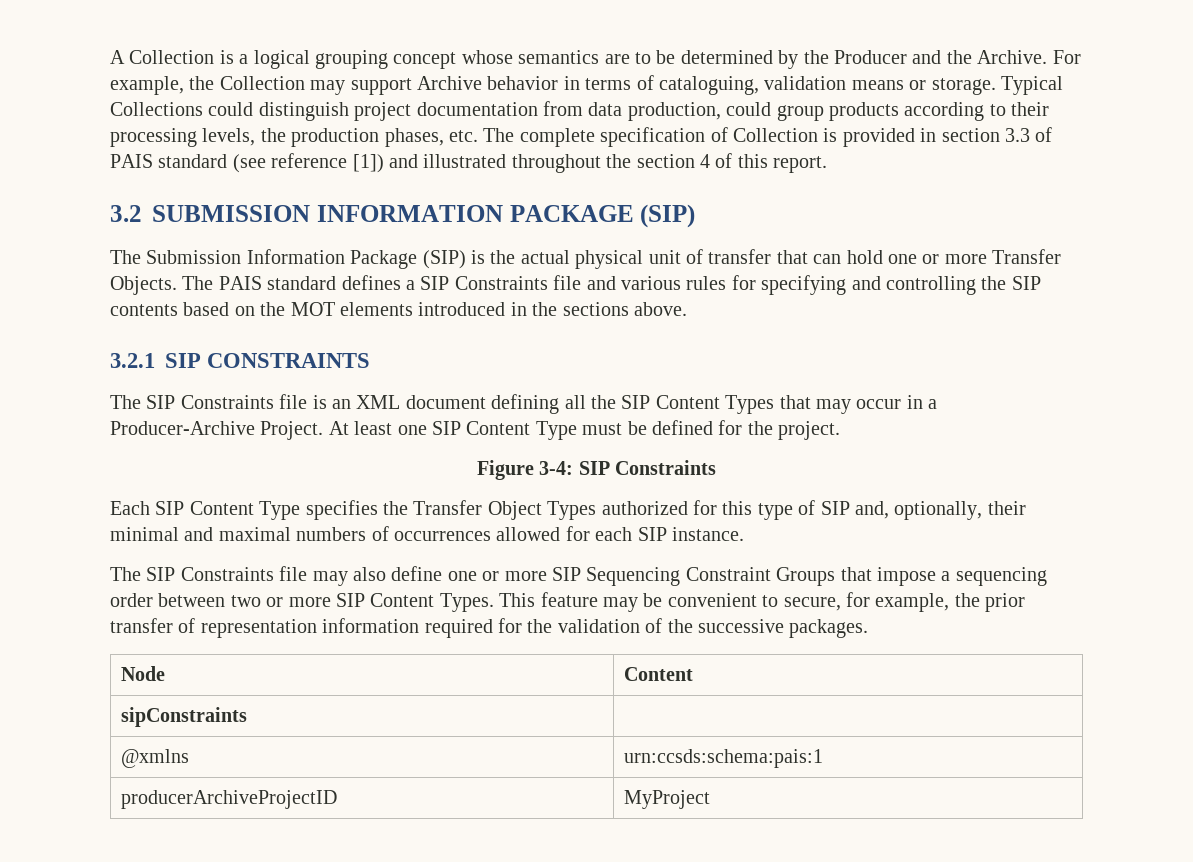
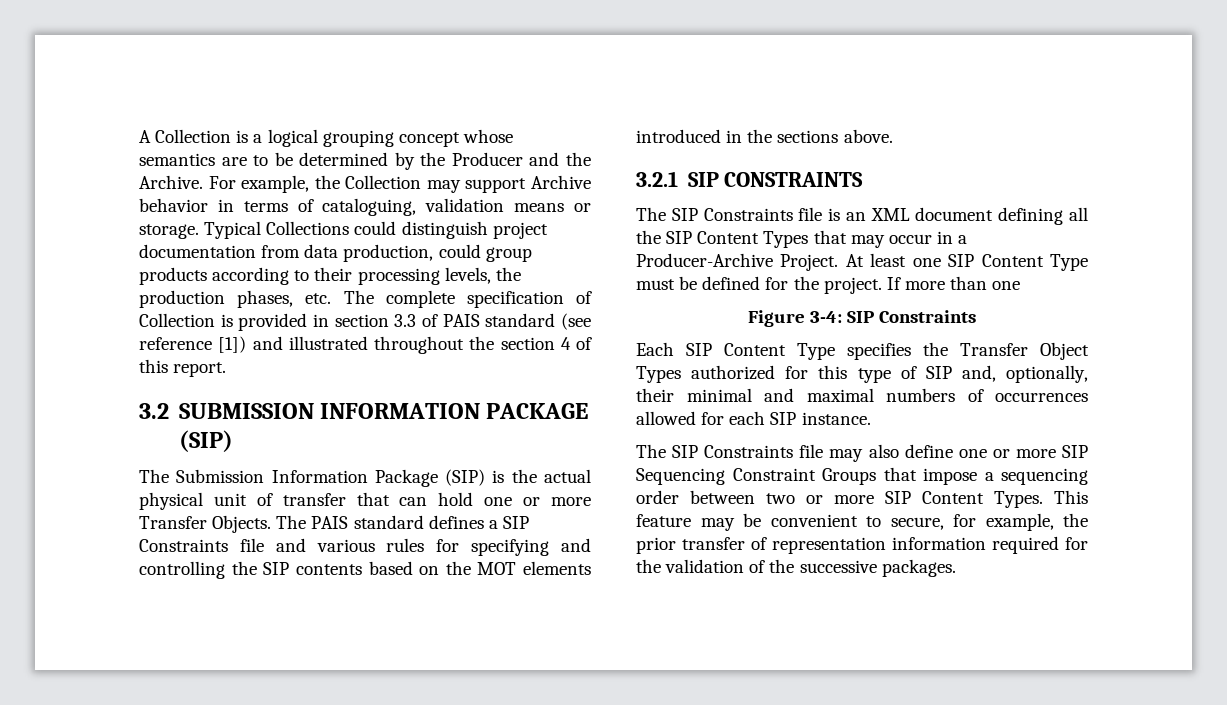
+ If more than one
- Node | Content
- sipConstraints |
- @xmlns | urn:ccsds:schema:pais:1
- producerArchiveProjectID | MyProject

